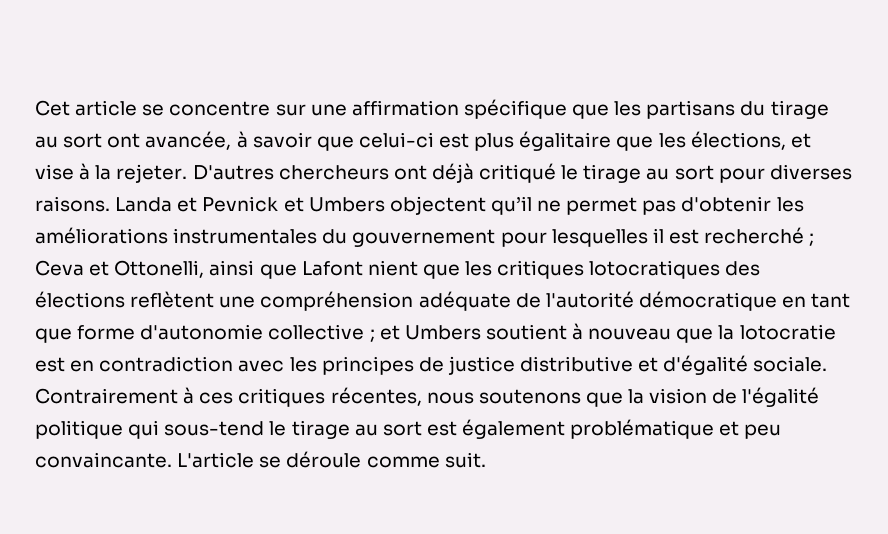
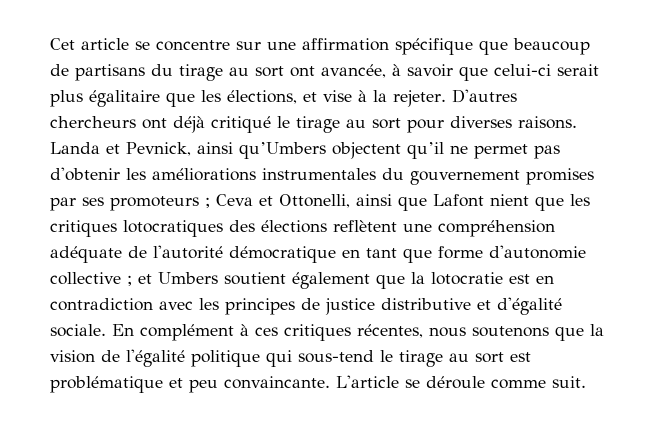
- Cet article se concentre sur une affirmation spécifique que les partisans du tirage au sort ont avancée, à savoir que celui-ci est plus égalitaire que les élections, et vise à la rejeter.
+ Cet article se concentre sur une affirmation spécifique que beaucoup de partisans du tirage au sort ont avancée, à savoir que celui-ci serait plus égalitaire que les élections, et vise à la rejeter.
- Landa et Pevnick et Umbers objectent qu’il ne permet pas d'obtenir les améliorations instrumentales du gouvernement pour lesquelles il est recherché ; Ceva et Ottonelli, ainsi que Lafont nient que les critiques lotocratiques des élections reflètent une compréhension adéquate de l'autorité démocratique en tant que forme d'autonomie collective ; et Umbers soutient à nouveau que la lotocratie est en contradiction avec les principes de justice distributive et d'égalité sociale.
+ Landa et Pevnick, ainsi qu’Umbers objectent qu’il ne permet pas d'obtenir les améliorations instrumentales du gouvernement promises par ses promoteurs ; Ceva et Ottonelli, ainsi que Lafont nient que les critiques lotocratiques des élections reflètent une compréhension adéquate de l'autorité démocratique en tant que forme d'autonomie collective ; et Umbers soutient également que la lotocratie est en contradiction avec les principes de justice distributive et d'égalité sociale.
- Contrairement à ces critiques récentes, nous soutenons que la vision de l'égalité politique qui sous-tend le tirage au sort est également problématique et peu convaincante.
+ En complément à ces critiques récentes, nous soutenons que la vision de l'égalité politique qui sous-tend le tirage au sort est problématique et peu convaincante.

